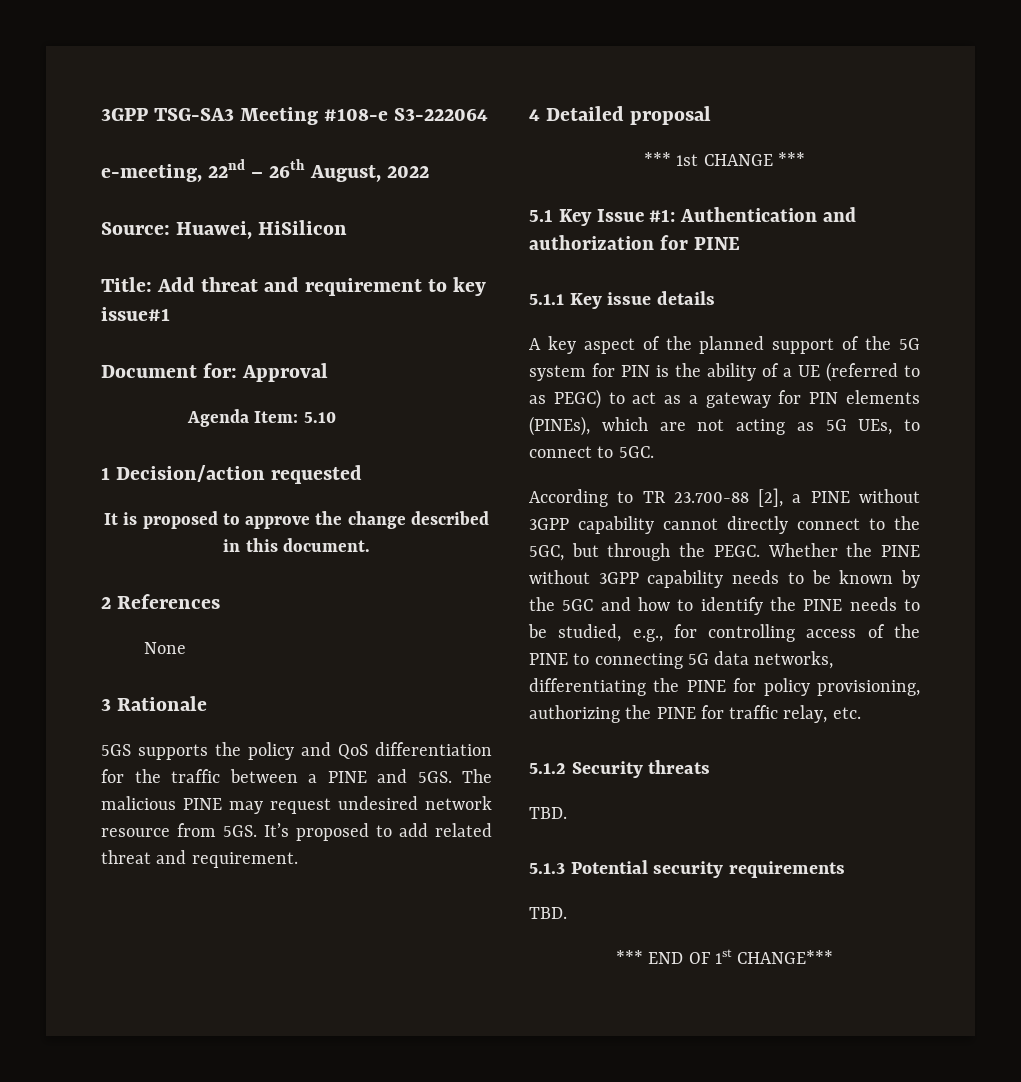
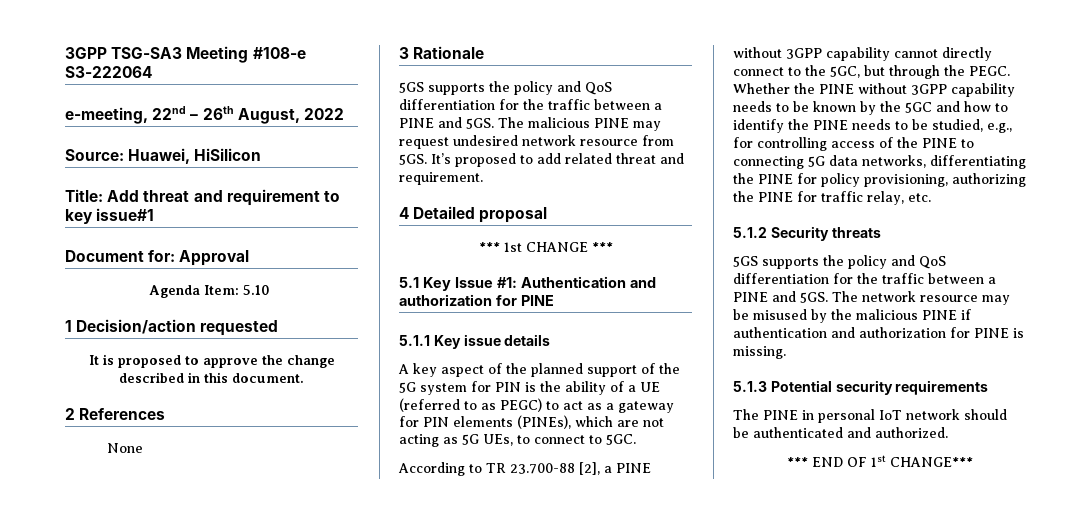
  5.1.2 Security threats
- TBD.
+ 5GS supports the policy and QoS differentiation for the traffic between a PINE and 5GS. The network resource may be misused by the malicious PINE if authentication and authorization for PINE is missing.
  5.1.3 Potential security requirements
- TBD.
+ The PINE in personal IoT network should be authenticated and authorized.

